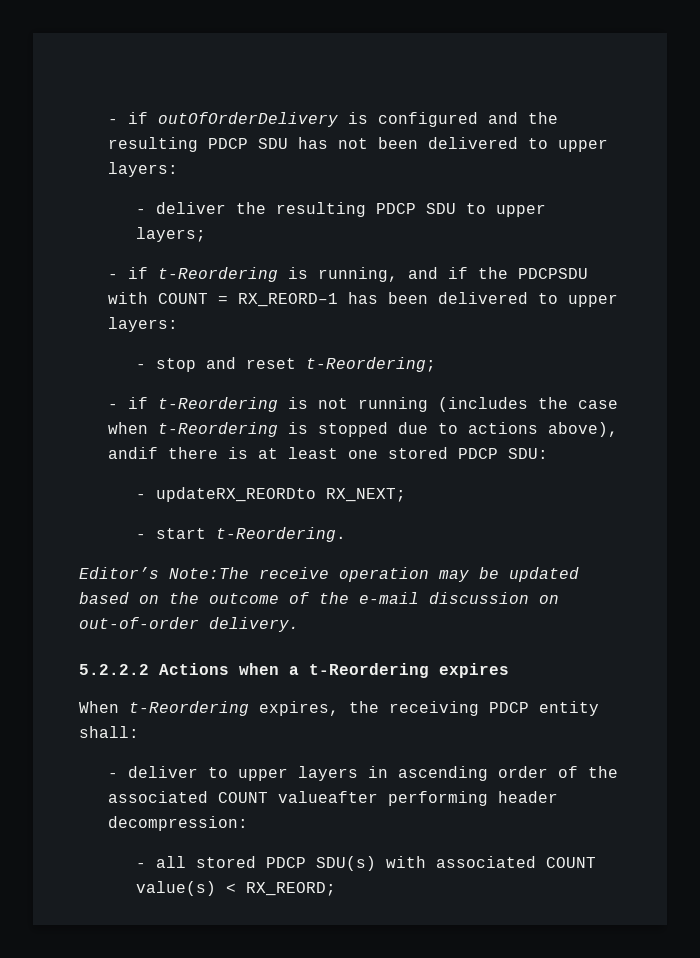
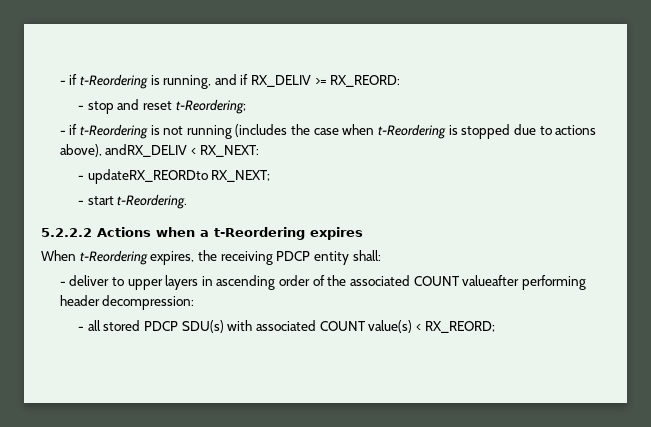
- - if outOfOrderDelivery is configured and the resulting PDCP SDU has not been delivered to upper layers:
- - deliver the resulting PDCP SDU to upper layers;
- - if t-Reordering is running, and if the PDCPSDU with COUNT = RX_REORD–1 has been delivered to upper layers:
+ - if t-Reordering is running, and if RX_DELIV >= RX_REORD:
- - if t-Reordering is not running (includes the case when t-Reordering is stopped due to actions above), andif there is at least one stored PDCP SDU:
+ - if t-Reordering is not running (includes the case when t-Reordering is stopped due to actions above), andRX_DELIV < RX_NEXT:
- Editor’s Note:The receive operation may be updated based on the outcome of the e-mail discussion on out-of-order delivery.

